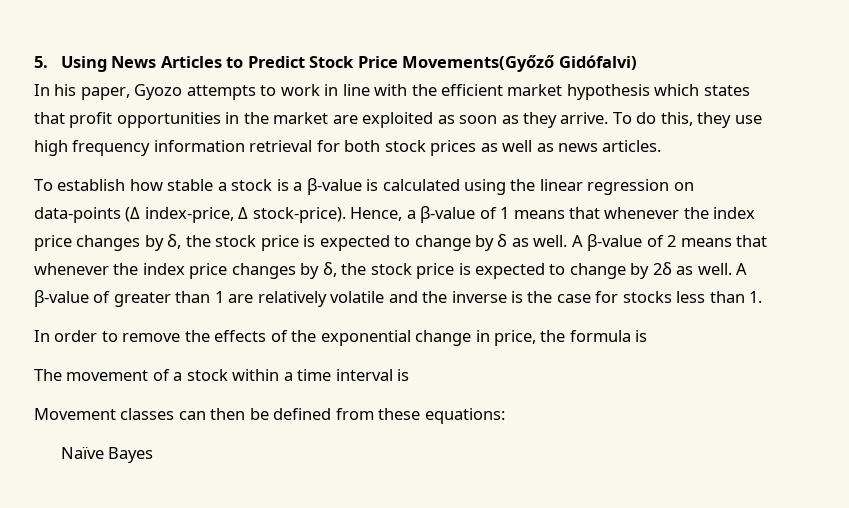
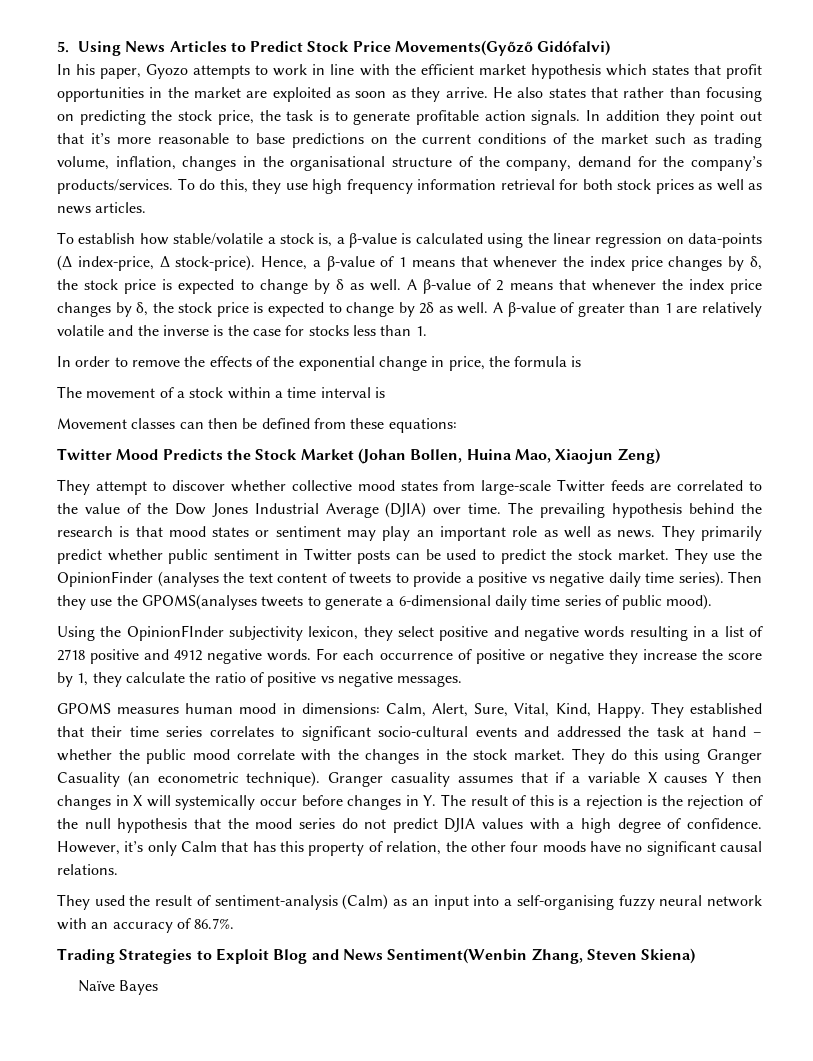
+ He also states that rather than focusing on predicting the stock price, the task is to generate profitable action signals. In addition they point out that it’s more reasonable to base predictions on the current conditions of the market such as trading volume, inflation, changes in the organisational structure of the company, demand for the company’s products/services.
- To establish how stable a stock is a β-value is calculated using the linear regression on data-points (Δ index-price, Δ stock-price).
+ To establish how stable/volatile a stock is, a β-value is calculated using the linear regression on data-points (Δ index-price, Δ stock-price).
+ Twitter Mood Predicts the Stock Market (Johan Bollen, Huina Mao, Xiaojun Zeng)
+ They attempt to discover whether collective mood states from large-scale Twitter feeds are correlated to the value of the Dow Jones Industrial Average (DJIA) over time. The prevailing hypothesis behind the research is that mood states or sentiment may play an important role as well as news. They primarily predict whether public sentiment in Twitter posts can be used to predict the stock market. They use the OpinionFinder (analyses the text content of tweets to provide a positive vs negative daily time series). Then they use the GPOMS(analyses tweets to generate a 6-dimensional daily time series of public mood).
+ Using the OpinionFInder subjectivity lexicon, they select positive and negative words resulting in a list of 2718 positive and 4912 negative words. For each occurrence of positive or negative they increase the score by 1, they calculate the ratio of positive vs negative messages.
+ GPOMS measures human mood in dimensions: Calm, Alert, Sure, Vital, Kind, Happy. They established that their time series correlates to significant socio-cultural events and addressed the task at hand – whether the public mood correlate with the changes in the stock market. They do this using Granger Casuality (an econometric technique). Granger casuality assumes that if a variable X causes Y then changes in X will systemically occur before changes in Y. The result of this is a rejection is the rejection of the null hypothesis that the mood series do not predict DJIA values with a high degree of confidence. However, it’s only Calm that has this property of relation, the other four moods have no significant causal relations.
+ They used the result of sentiment-analysis (Calm) as an input into a self-organising fuzzy neural network with an accuracy of 86.7%.
+ Trading Strategies to Exploit Blog and News Sentiment(Wenbin Zhang, Steven Skiena)

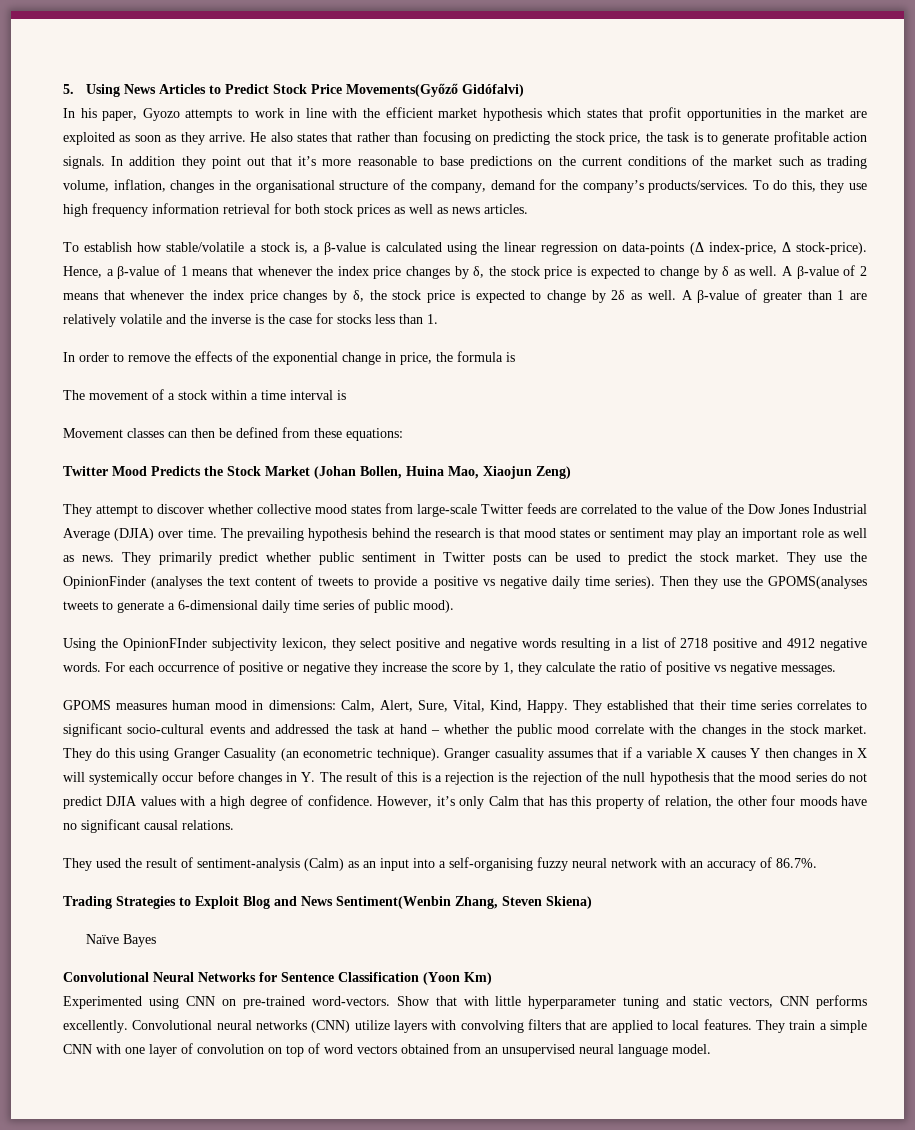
+ Convolutional Neural Networks for Sentence Classification (Yoon Km)
+ Experimented using CNN on pre-trained word-vectors. Show that with little hyperparameter tuning and static vectors, CNN performs excellently. Convolutional neural networks (CNN) utilize layers with convolving filters that are applied to local features. They train a simple CNN with one layer of convolution on top of word vectors obtained from an unsupervised neural language model.

